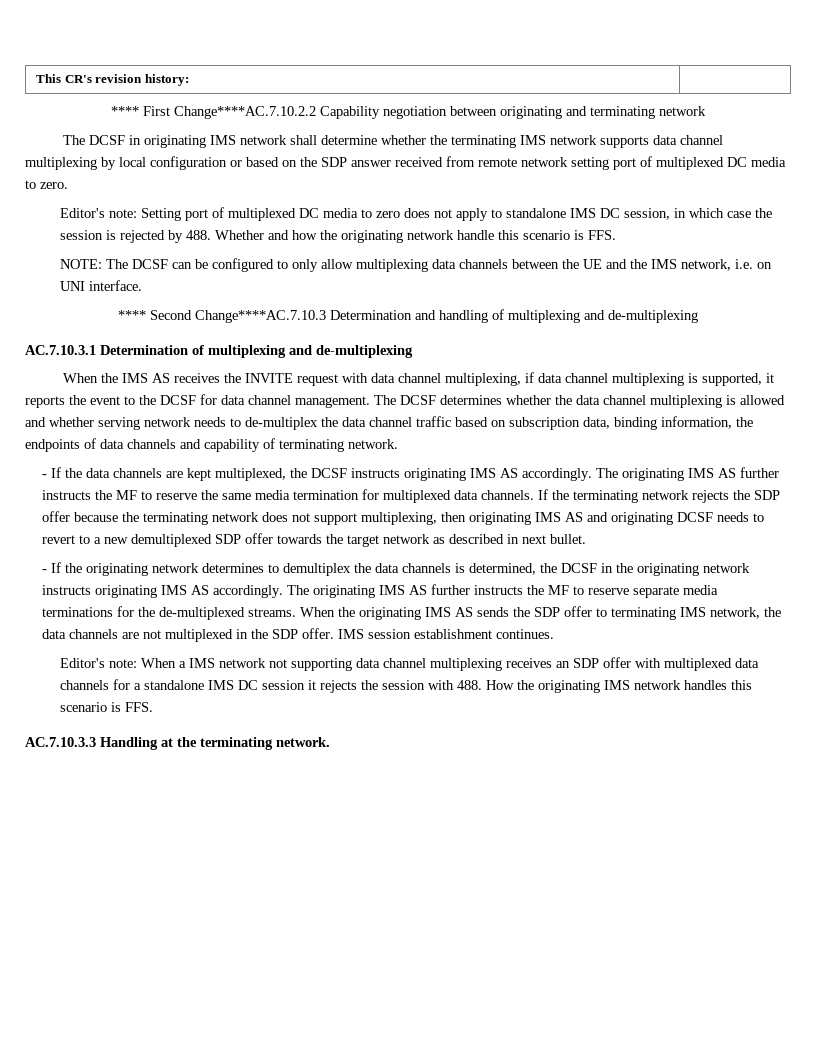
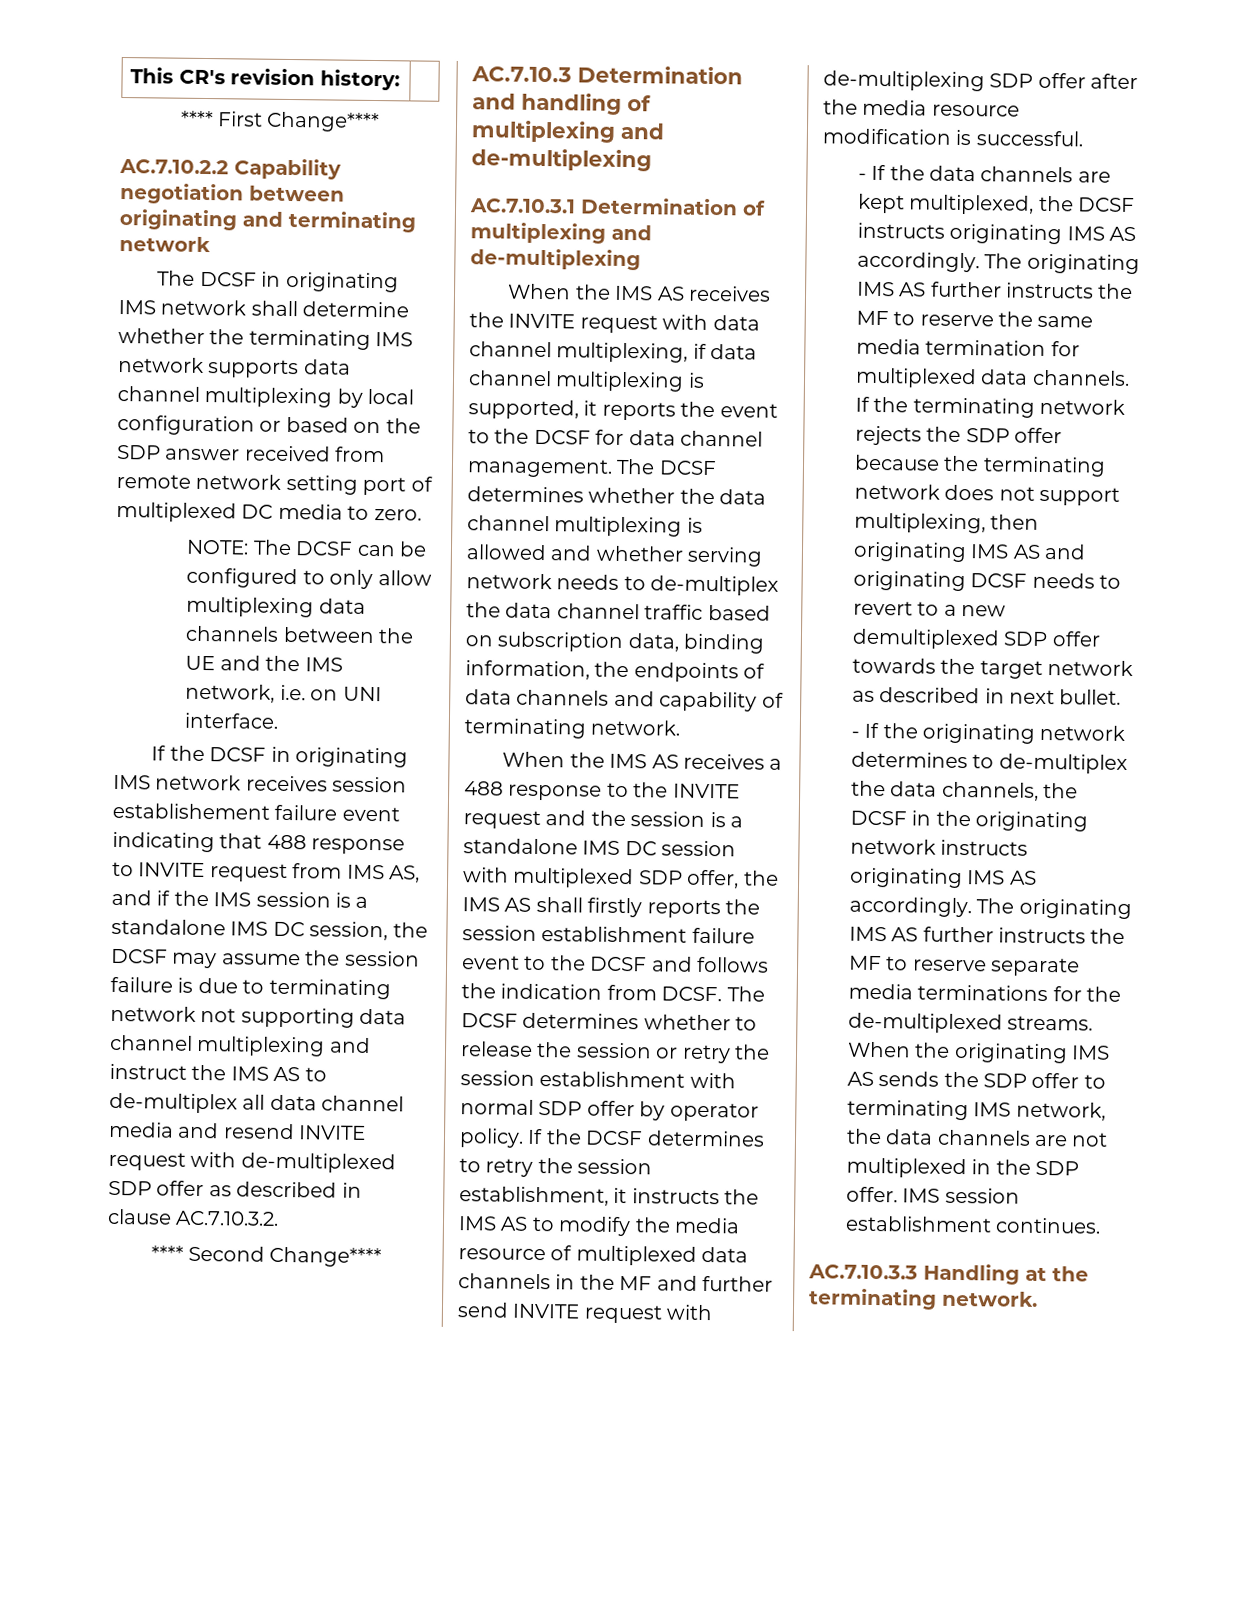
- **** First Change****AC.7.10.2.2 Capability negotiation between originating and terminating network
+ **** First Change****
+ AC.7.10.2.2 Capability negotiation between originating and terminating network
- Editor's note: Setting port of multiplexed DC media to zero does not apply to standalone IMS DC session, in which case the session is rejected by 488. Whether and how the originating network handle this scenario is FFS.
+ If the DCSF in originating IMS network receives session establishement failure event indicating that 488 response to INVITE request from IMS AS, and if the IMS session is a standalone IMS DC session, the DCSF may assume the session failure is due to terminating network not supporting data channel multiplexing and instruct the IMS AS to de-multiplex all data channel media and resend INVITE request with de-multiplexed SDP offer as described in clause AC.7.10.3.2.
- **** Second Change****AC.7.10.3 Determination and handling of multiplexing and de-multiplexing
+ **** Second Change****
+ AC.7.10.3 Determination and handling of multiplexing and de-multiplexing
+ When the IMS AS receives a 488 response to the INVITE request and the session is a standalone IMS DC session with multiplexed SDP offer, the IMS AS shall firstly reports the session establishment failure event to the DCSF and follows the indication from DCSF. The DCSF determines whether to release the session or retry the session establishment with normal SDP offer by operator policy. If the DCSF determines to retry the session establishment, it instructs the IMS AS to modify the media resource of multiplexed data channels in the MF and further send INVITE request with de-multiplexing SDP offer after the media resource modification is successful.
- - If the originating network determines to demultiplex the data channels is determined, the DCSF in the originating network instructs originating IMS AS accordingly.
+ - If the originating network determines to de-multiplex the data channels, the DCSF in the originating network instructs originating IMS AS accordingly.
- Editor's note: When a IMS network not supporting data channel multiplexing receives an SDP offer with multiplexed data channels for a standalone IMS DC session it rejects the session with 488. How the originating IMS network handles this scenario is FFS.

